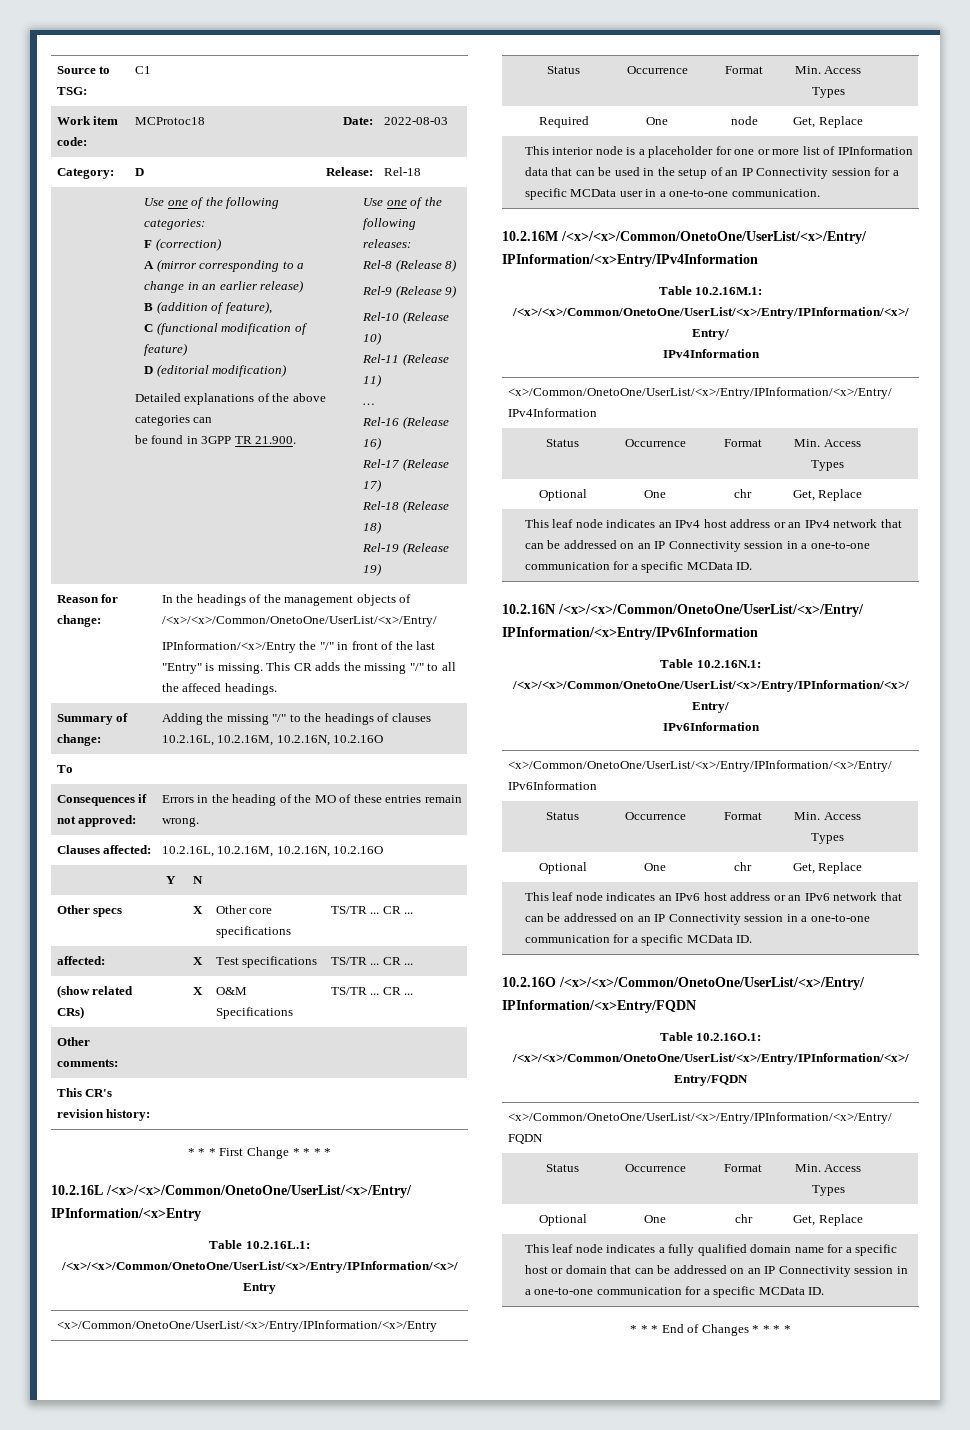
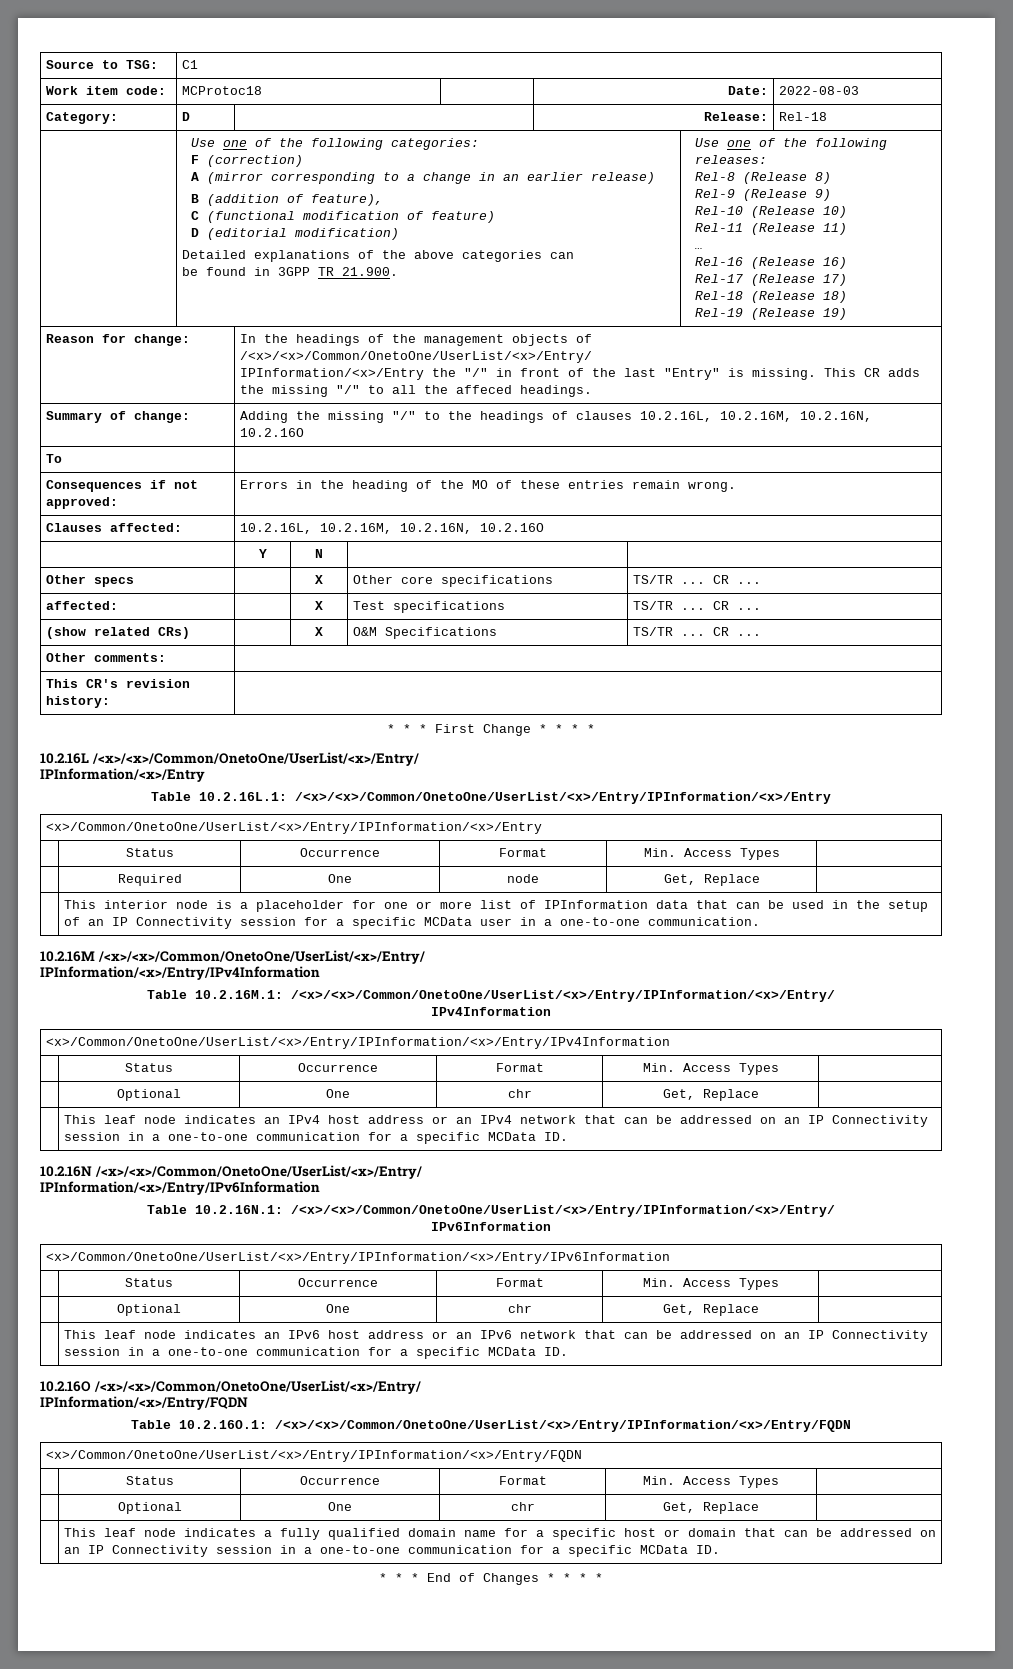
  10.2.16L /<x>/<x>/Common/OnetoOne/UserList/<x>/Entry/
- IPInformation/<x>Entry
+ IPInformation/<x>/Entry
- IPInformation/<x>Entry/IPv4Information
+ IPInformation/<x>/Entry/IPv4Information
- IPInformation/<x>Entry/IPv6Information
+ IPInformation/<x>/Entry/IPv6Information
- IPInformation/<x>Entry/FQDN
+ IPInformation/<x>/Entry/FQDN

